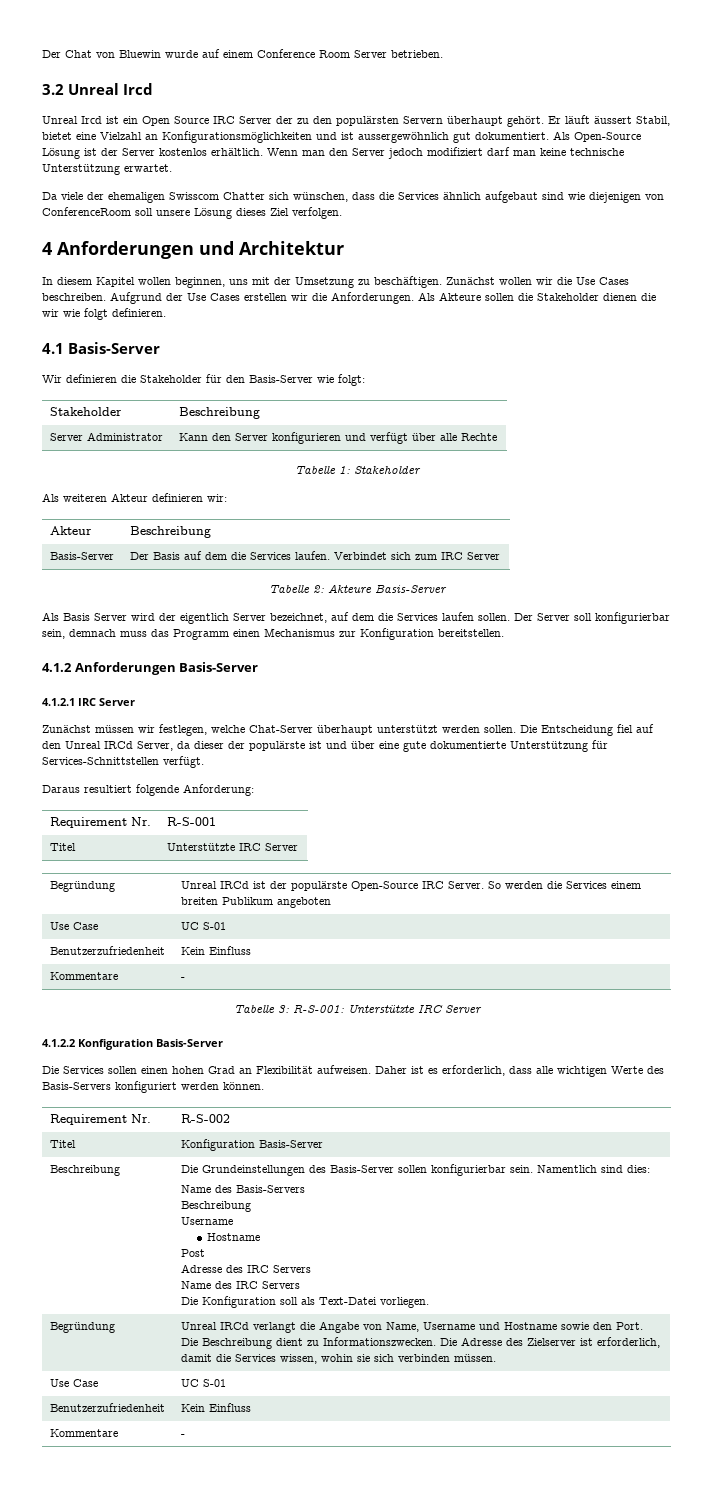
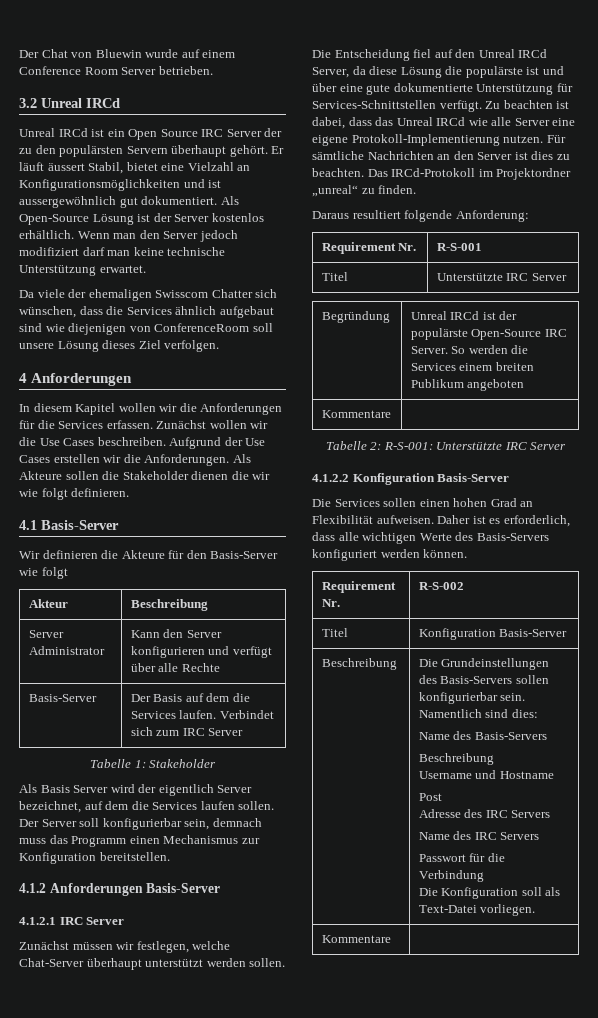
- 3.2 Unreal Ircd
- Unreal Ircd ist ein Open Source IRC Server der zu den populärsten Servern überhaupt gehört.
+ 3.2 Unreal IRCd
+ Unreal IRCd ist ein Open Source IRC Server der zu den populärsten Servern überhaupt gehört.
- 4 Anforderungen und Architektur
+ 4 Anforderungen
- In diesem Kapitel wollen beginnen, uns mit der Umsetzung zu beschäftigen.
+ In diesem Kapitel wollen wir die Anforderungen für die Services erfassen.
- Wir definieren die Stakeholder für den Basis-Server wie folgt:
- Stakeholder | Beschreibung
+ Wir definieren die Akteure für den Basis-Server wie folgt
+ Akteur | Beschreibung
- Tabelle 1: Stakeholder
- Als weiteren Akteur definieren wir:
- Akteur | Beschreibung
- Tabelle 2: Akteure Basis-Server
+ Tabelle 1: Stakeholder
- Die Entscheidung fiel auf den Unreal IRCd Server, da dieser der populärste ist und über eine gute dokumentierte Unterstützung für Services-Schnittstellen verfügt.
+ Die Entscheidung fiel auf den Unreal IRCd Server, da diese Lösung die populärste ist und über eine gute dokumentierte Unterstützung für Services-Schnittstellen verfügt. Zu beachten ist dabei, dass das Unreal IRCd wie alle Server eine eigene Protokoll-Implementierung nutzen. Für sämtliche Nachrichten an den Server ist dies zu beachten. Das IRCd-Protokoll im Projektordner „unreal“ zu finden.
  Begründung | Unreal IRCd ist der populärste Open-Source IRC Server. So werden die Services einem breiten Publikum angeboten
- Use Case | UC S-01
- Benutzerzufriedenheit | Kein Einfluss
- Kommentare | -
- Tabelle 3: R-S-001: Unterstützte IRC Server
+ Kommentare |
+ Tabelle 2: R-S-001: Unterstützte IRC Server
- Beschreibung | Die Grundeinstellungen des Basis-Server sollen konfigurierbar sein. Namentlich sind dies:
+ Beschreibung | Die Grundeinstellungen des Basis-Servers sollen konfigurierbar sein. Namentlich sind dies:
  Name des Basis-Servers
  Beschreibung
- Username
- Hostname
+ Username und Hostname
  Post
  Adresse des IRC Servers
  Name des IRC Servers
+ Passwort für die Verbindung
  Die Konfiguration soll als Text-Datei vorliegen.
- Begründung | Unreal IRCd verlangt die Angabe von Name, Username und Hostname sowie den Port. Die Beschreibung dient zu Informationszwecken. Die Adresse des Zielserver ist erforderlich, damit die Services wissen, wohin sie sich verbinden müssen.
- Use Case | UC S-01
- Benutzerzufriedenheit | Kein Einfluss
- Kommentare | -
+ Kommentare |

